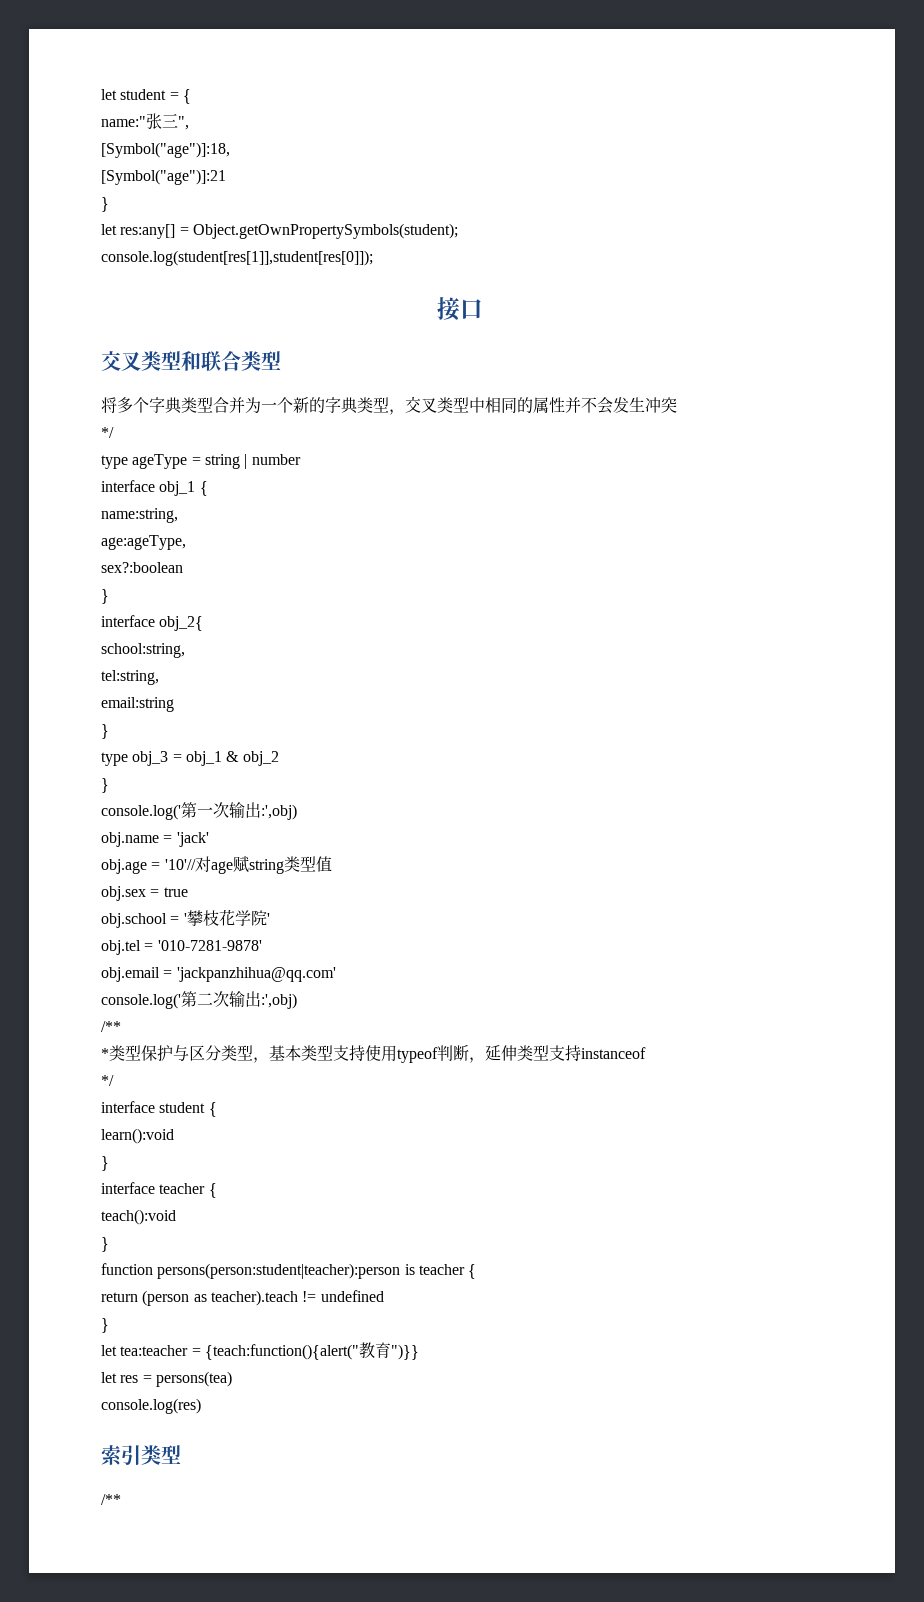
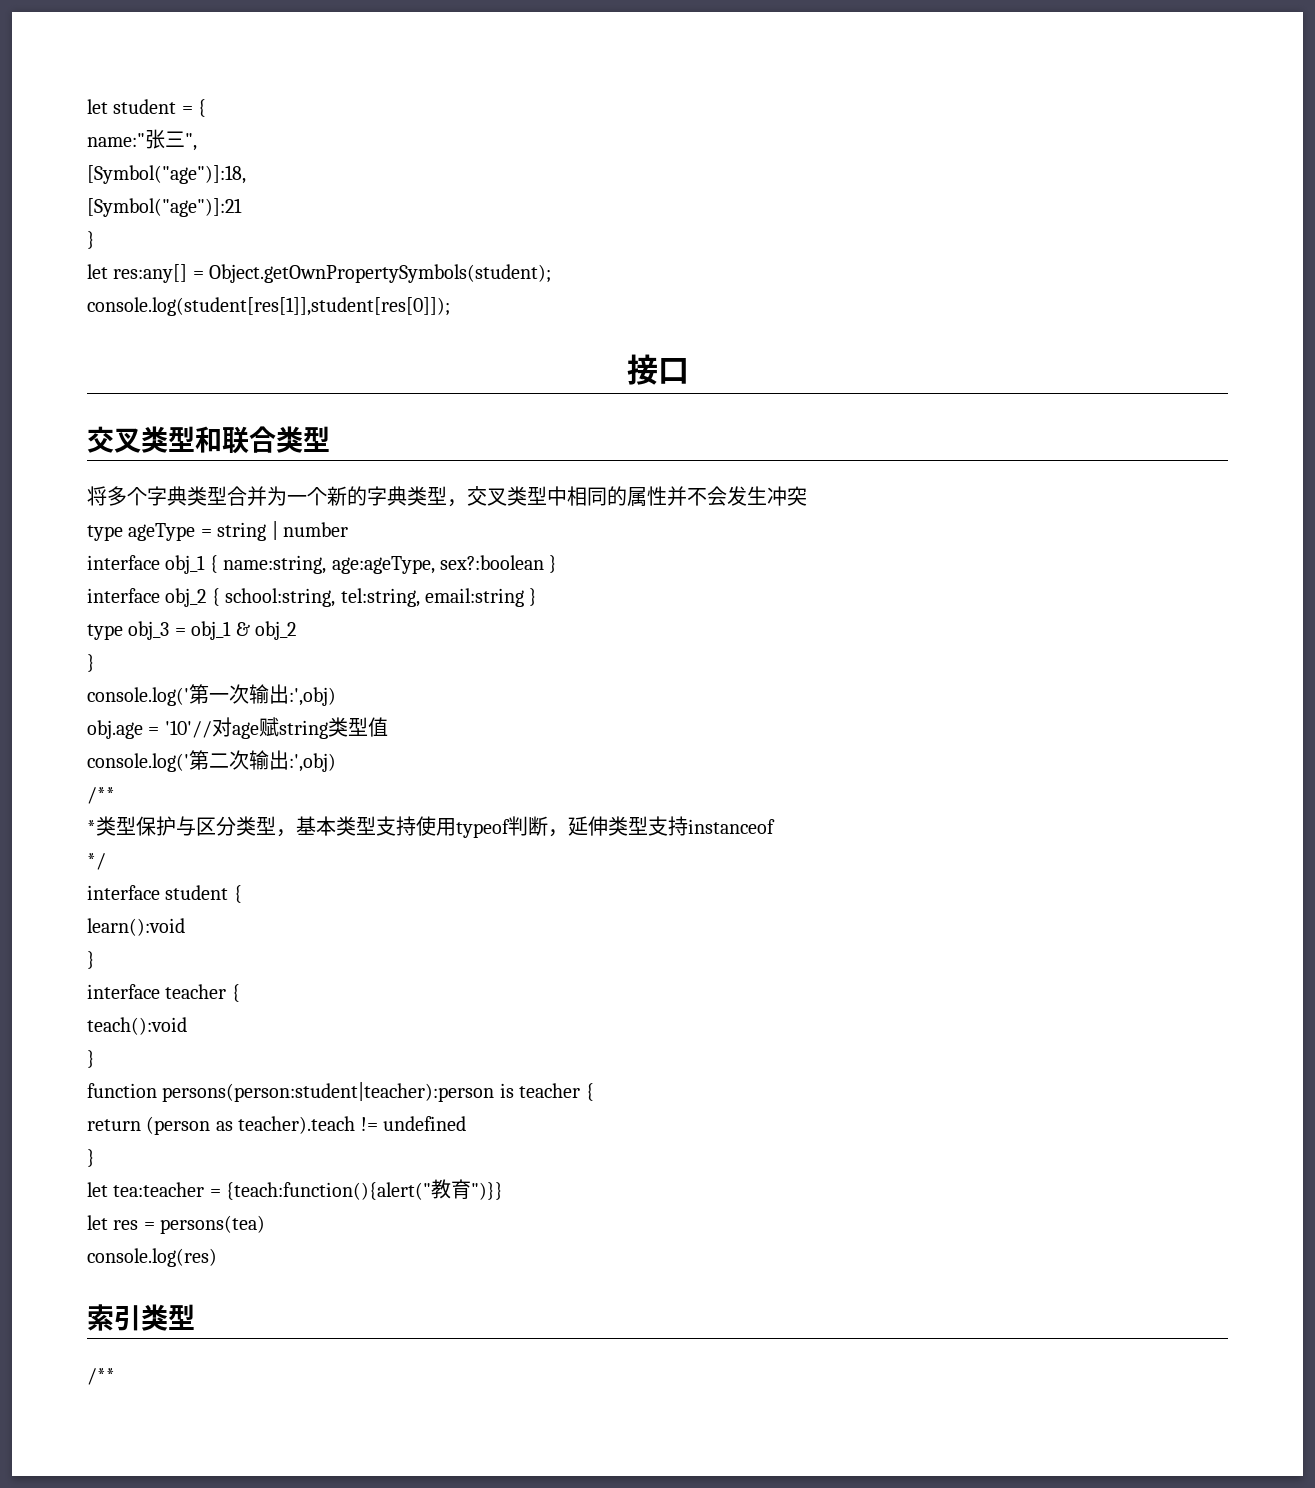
  将多个字典类型合并为一个新的字典类型，交叉类型中相同的属性并不会发生冲突
- */
- interface obj_1 {
- name:string,
- age:ageType,
- sex?:boolean
- }
- interface obj_2{
- school:string,
- tel:string,
- email:string
- }
+ interface obj_1 { name:string, age:ageType, sex?:boolean }
+ interface obj_2 { school:string, tel:string, email:string }
- obj.name = 'jack'
- obj.sex = true
- obj.school = '攀枝花学院'
- obj.tel = '010-7281-9878'
- obj.email = 'jackpanzhihua@qq.com'

